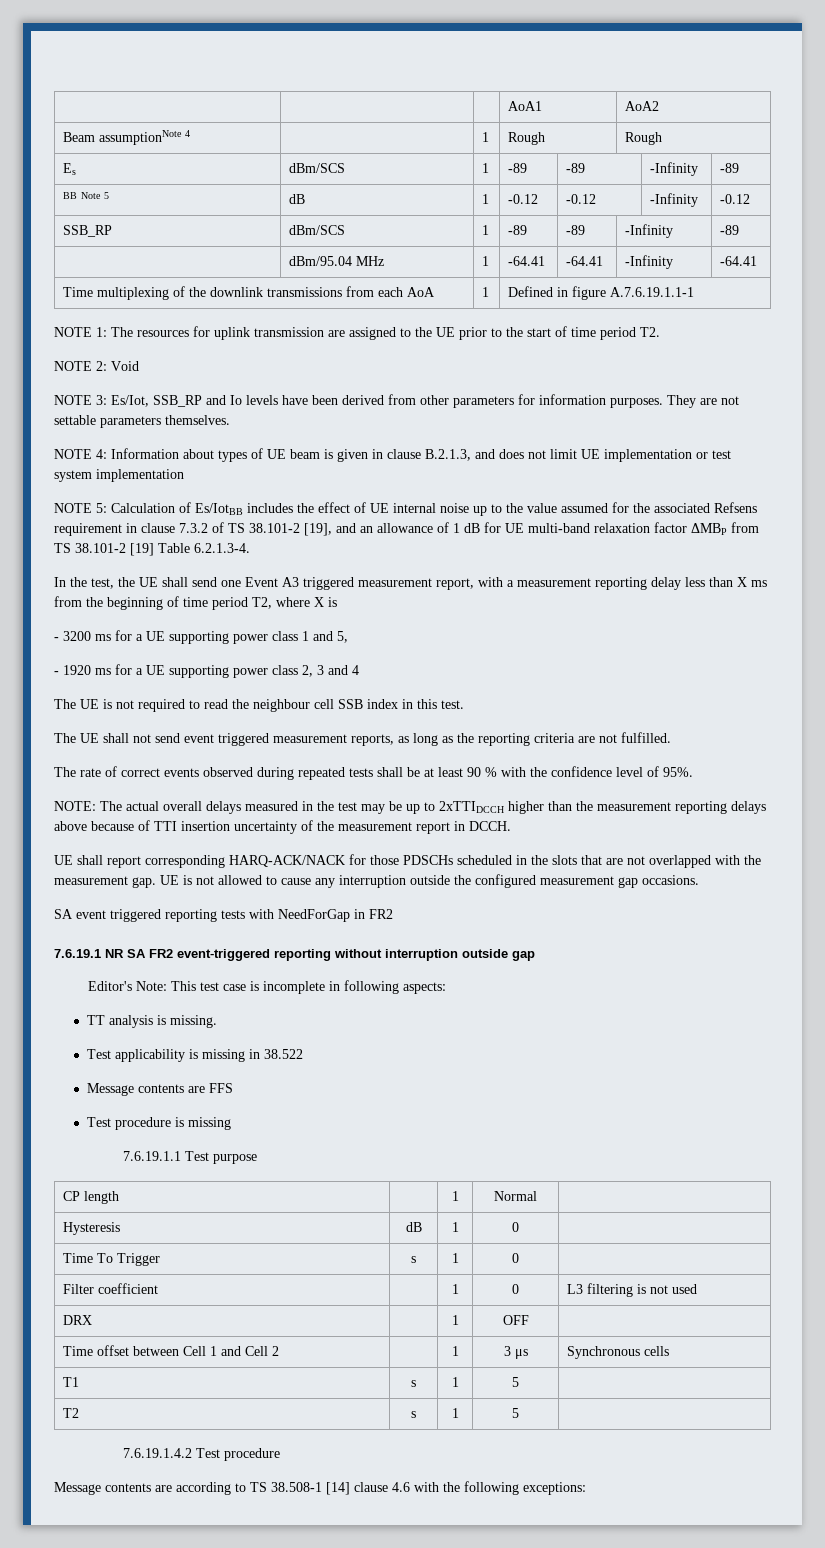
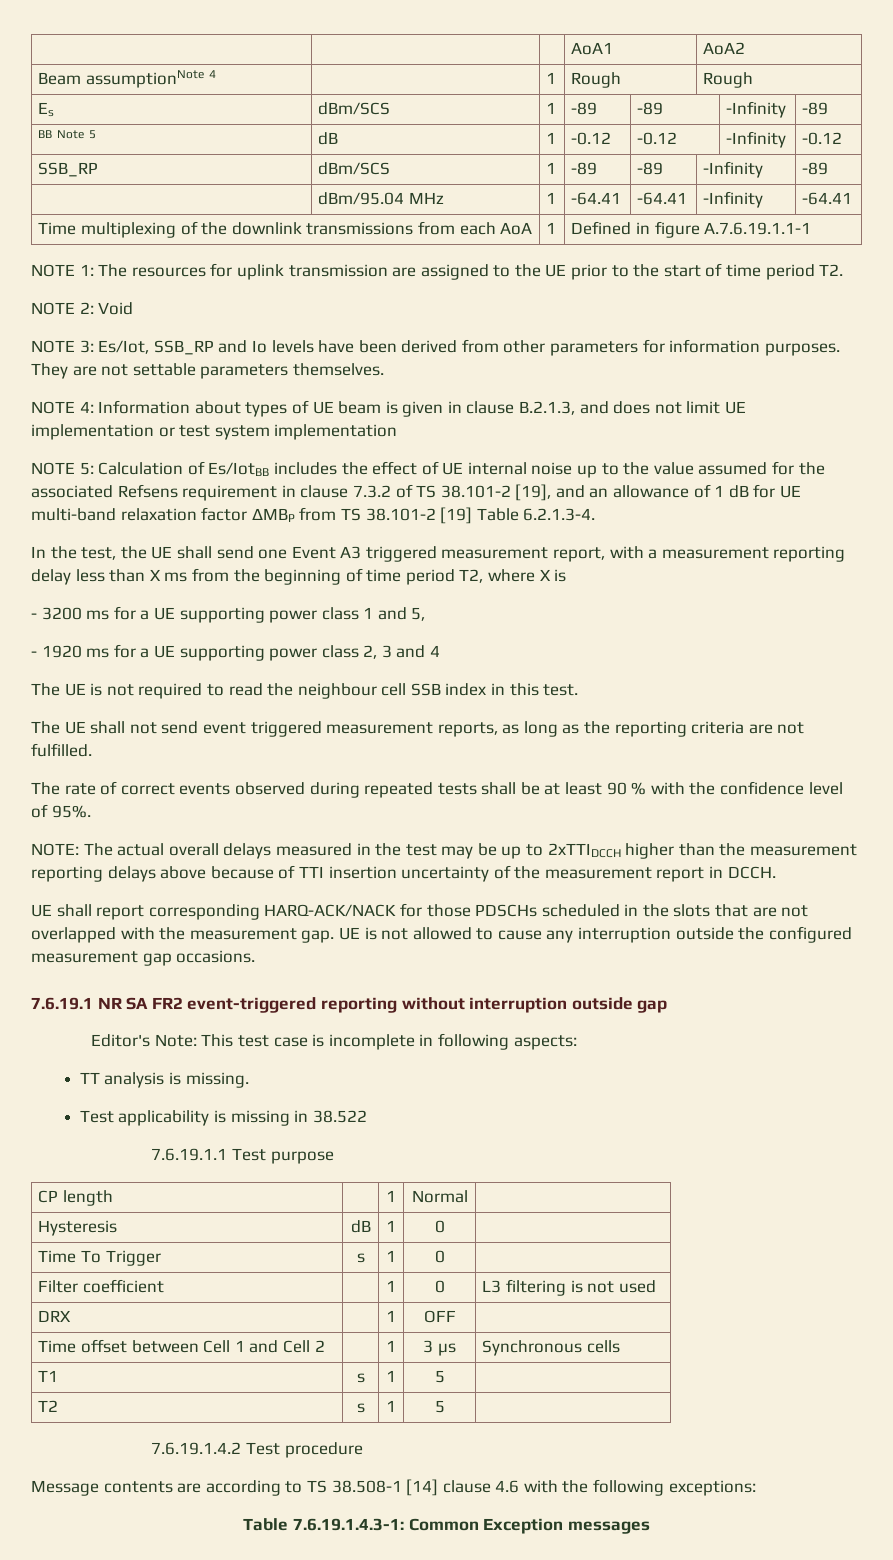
- SA event triggered reporting tests with NeedForGap in FR2
- Message contents are FFS
- Test procedure is missing
+ Table 7.6.19.1.4.3-1: Common Exception messages

